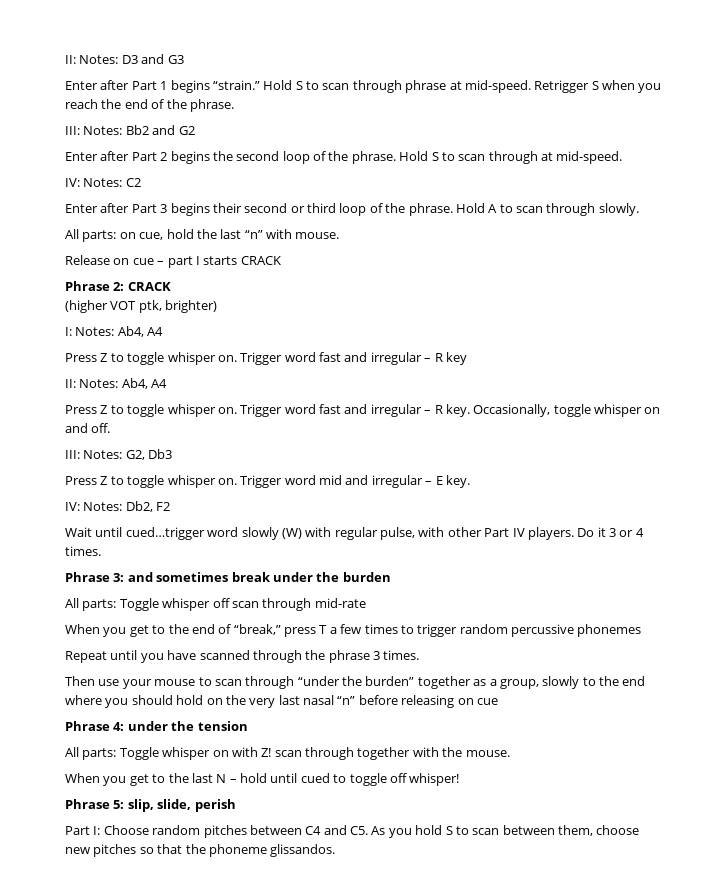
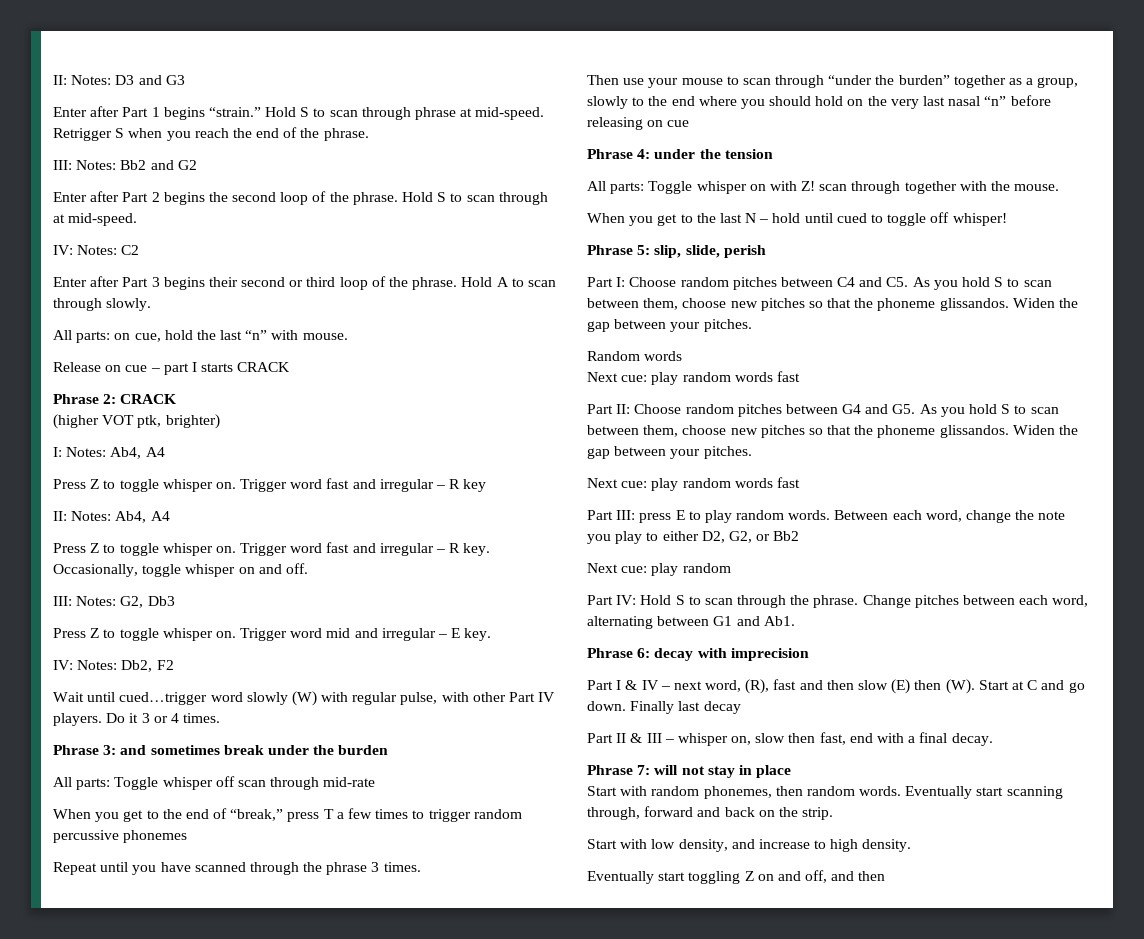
- Part I: Choose random pitches between C4 and C5. As you hold S to scan between them, choose new pitches so that the phoneme glissandos.
+ Part I: Choose random pitches between C4 and C5. As you hold S to scan between them, choose new pitches so that the phoneme glissandos. Widen the gap between your pitches.
+ Random words
+ Next cue: play random words fast
+ Part II: Choose random pitches between G4 and G5. As you hold S to scan between them, choose new pitches so that the phoneme glissandos. Widen the gap between your pitches.
+ Next cue: play random words fast
+ Part III: press E to play random words. Between each word, change the note you play to either D2, G2, or Bb2
+ Next cue: play random
+ Part IV: Hold S to scan through the phrase. Change pitches between each word, alternating between G1 and Ab1.
+ Phrase 6: decay with imprecision
+ Part I & IV – next word, (R), fast and then slow (E) then (W). Start at C and go down. Finally last decay
+ Part II & III – whisper on, slow then fast, end with a final decay.
+ Phrase 7: will not stay in place
+ Start with random phonemes, then random words. Eventually start scanning through, forward and back on the strip.
+ Start with low density, and increase to high density.
+ Eventually start toggling Z on and off, and then

